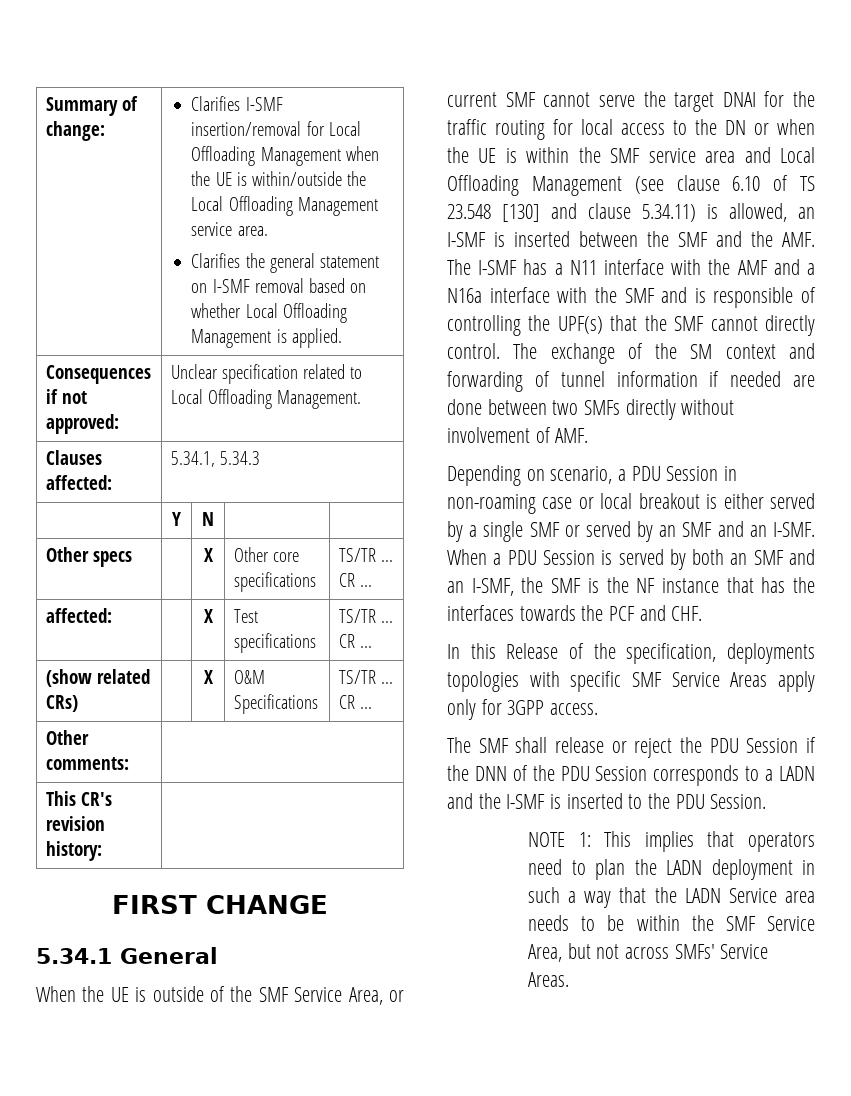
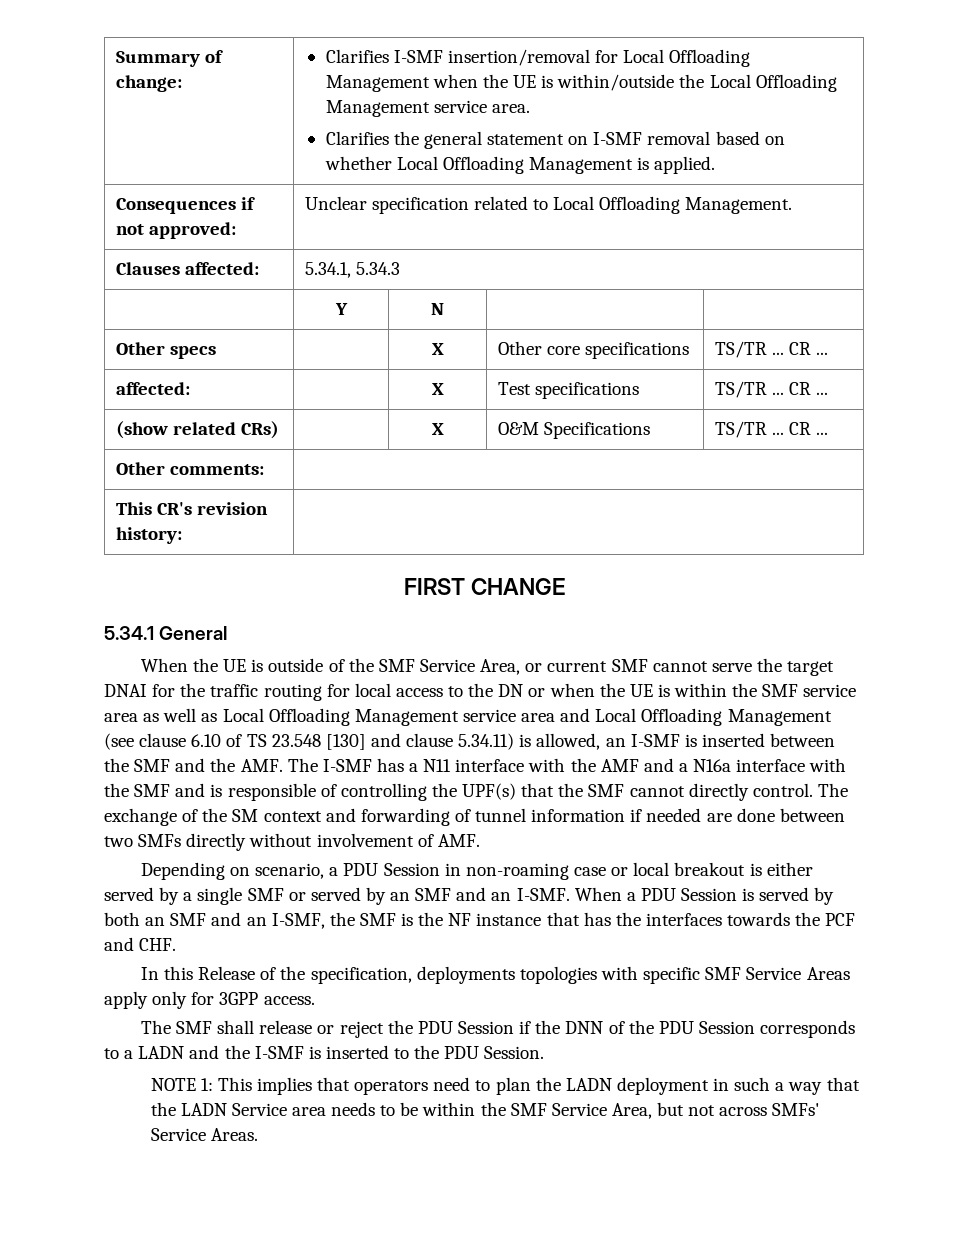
- When the UE is outside of the SMF Service Area, or current SMF cannot serve the target DNAI for the traffic routing for local access to the DN or when the UE is within the SMF service area and Local Offloading Management (see clause 6.10 of TS 23.548 [130] and clause 5.34.11) is allowed, an I-SMF is inserted between the SMF and the AMF. The I-SMF has a N11 interface with the AMF and a N16a interface with the SMF and is responsible of controlling the UPF(s) that the SMF cannot directly control.
+ When the UE is outside of the SMF Service Area, or current SMF cannot serve the target DNAI for the traffic routing for local access to the DN or when the UE is within the SMF service area as well as Local Offloading Management service area and Local Offloading Management (see clause 6.10 of TS 23.548 [130] and clause 5.34.11) is allowed, an I-SMF is inserted between the SMF and the AMF. The I-SMF has a N11 interface with the AMF and a N16a interface with the SMF and is responsible of controlling the UPF(s) that the SMF cannot directly control.

